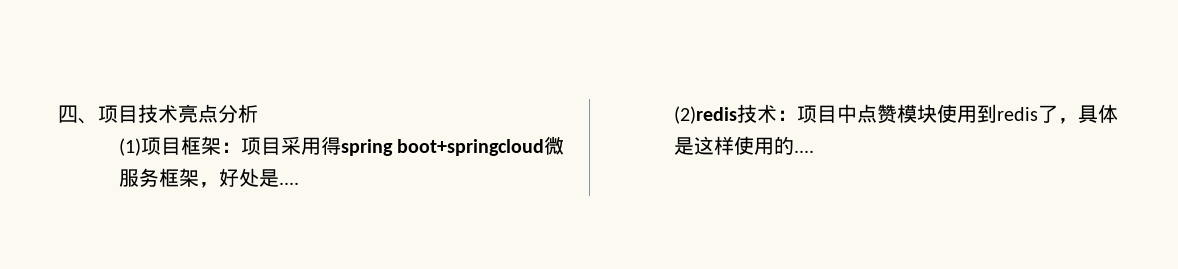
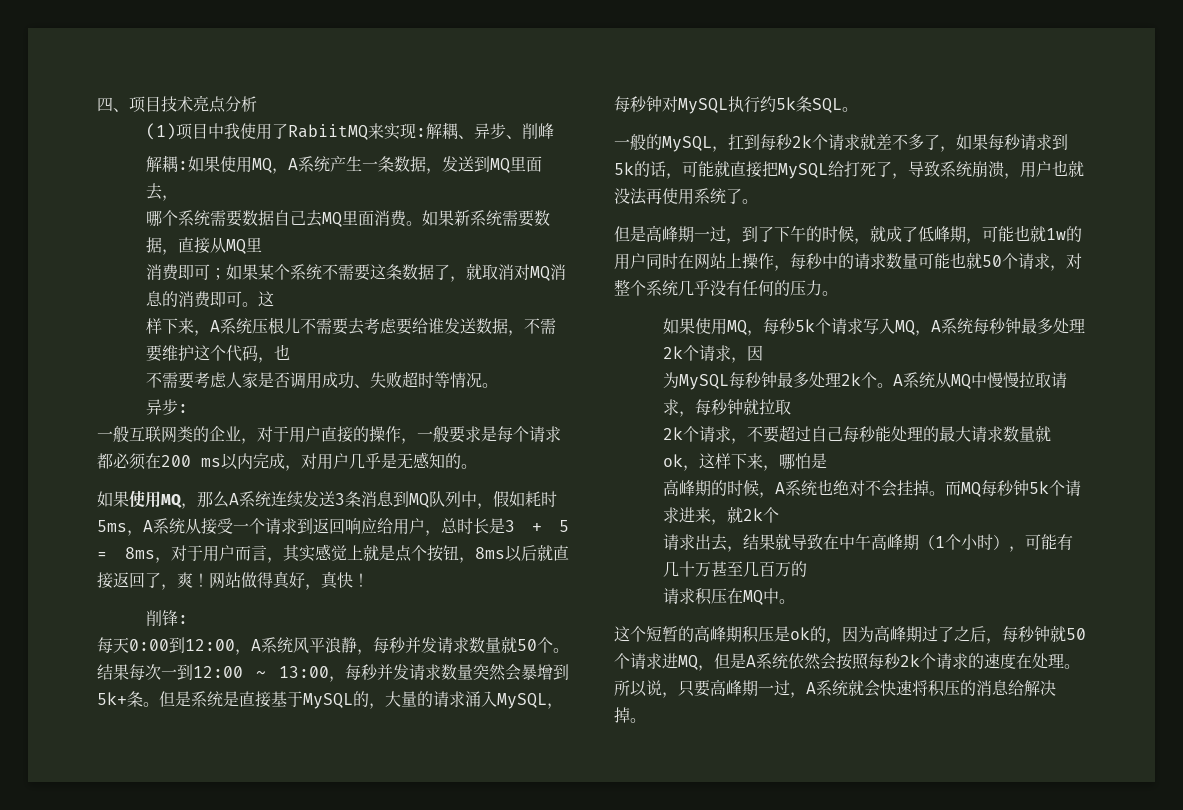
- (1)项目框架：项目采用得spring boot+springcloud微服务框架，好处是....
- (2)redis技术：项目中点赞模块使用到redis了，具体是这样使用的....
+ (1)项目中我使用了RabiitMQ来实现:解耦、异步、削峰
+ 解耦:如果使用MQ，A系统产生一条数据，发送到MQ里面去，
+ 哪个系统需要数据自己去MQ里面消费。如果新系统需要数据，直接从MQ里
+ 消费即可；如果某个系统不需要这条数据了，就取消对MQ消息的消费即可。这
+ 样下来，A系统压根儿不需要去考虑要给谁发送数据，不需要维护这个代码，也
+ 不需要考虑人家是否调用成功、失败超时等情况。
+ 异步:
+ 一般互联网类的企业，对于用户直接的操作，一般要求是每个请求都必须在200 ms以内完成，对用户几乎是无感知的。
+ 如果使用MQ，那么A系统连续发送3条消息到MQ队列中，假如耗时5ms，A系统从接受一个请求到返回响应给用户，总时长是3 + 5 = 8ms，对于用户而言，其实感觉上就是点个按钮，8ms以后就直接返回了，爽！网站做得真好，真快！
+ 削锋:
+ 每天0:00到12:00，A系统风平浪静，每秒并发请求数量就50个。结果每次一到12:00 ~ 13:00，每秒并发请求数量突然会暴增到5k+条。但是系统是直接基于MySQL的，大量的请求涌入MySQL，每秒钟对MySQL执行约5k条SQL。
+ 一般的MySQL，扛到每秒2k个请求就差不多了，如果每秒请求到5k的话，可能就直接把MySQL给打死了，导致系统崩溃，用户也就没法再使用系统了。
+ 但是高峰期一过，到了下午的时候，就成了低峰期，可能也就1w的用户同时在网站上操作，每秒中的请求数量可能也就50个请求，对整个系统几乎没有任何的压力。
+ 如果使用MQ，每秒5k个请求写入MQ，A系统每秒钟最多处理2k个请求，因
+ 为MySQL每秒钟最多处理2k个。A系统从MQ中慢慢拉取请求，每秒钟就拉取
+ 2k个请求，不要超过自己每秒能处理的最大请求数量就ok，这样下来，哪怕是
+ 高峰期的时候，A系统也绝对不会挂掉。而MQ每秒钟5k个请求进来，就2k个
+ 请求出去，结果就导致在中午高峰期（1个小时），可能有几十万甚至几百万的
+ 请求积压在MQ中。
+ 这个短暂的高峰期积压是ok的，因为高峰期过了之后，每秒钟就50个请求进MQ，但是A系统依然会按照每秒2k个请求的速度在处理。所以说，只要高峰期一过，A系统就会快速将积压的消息给解决掉。

